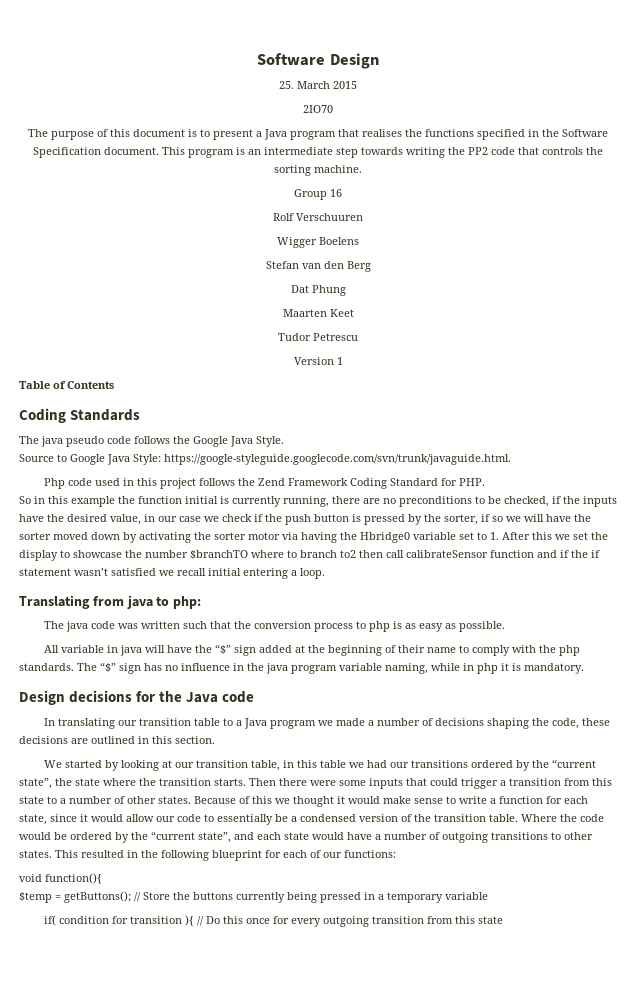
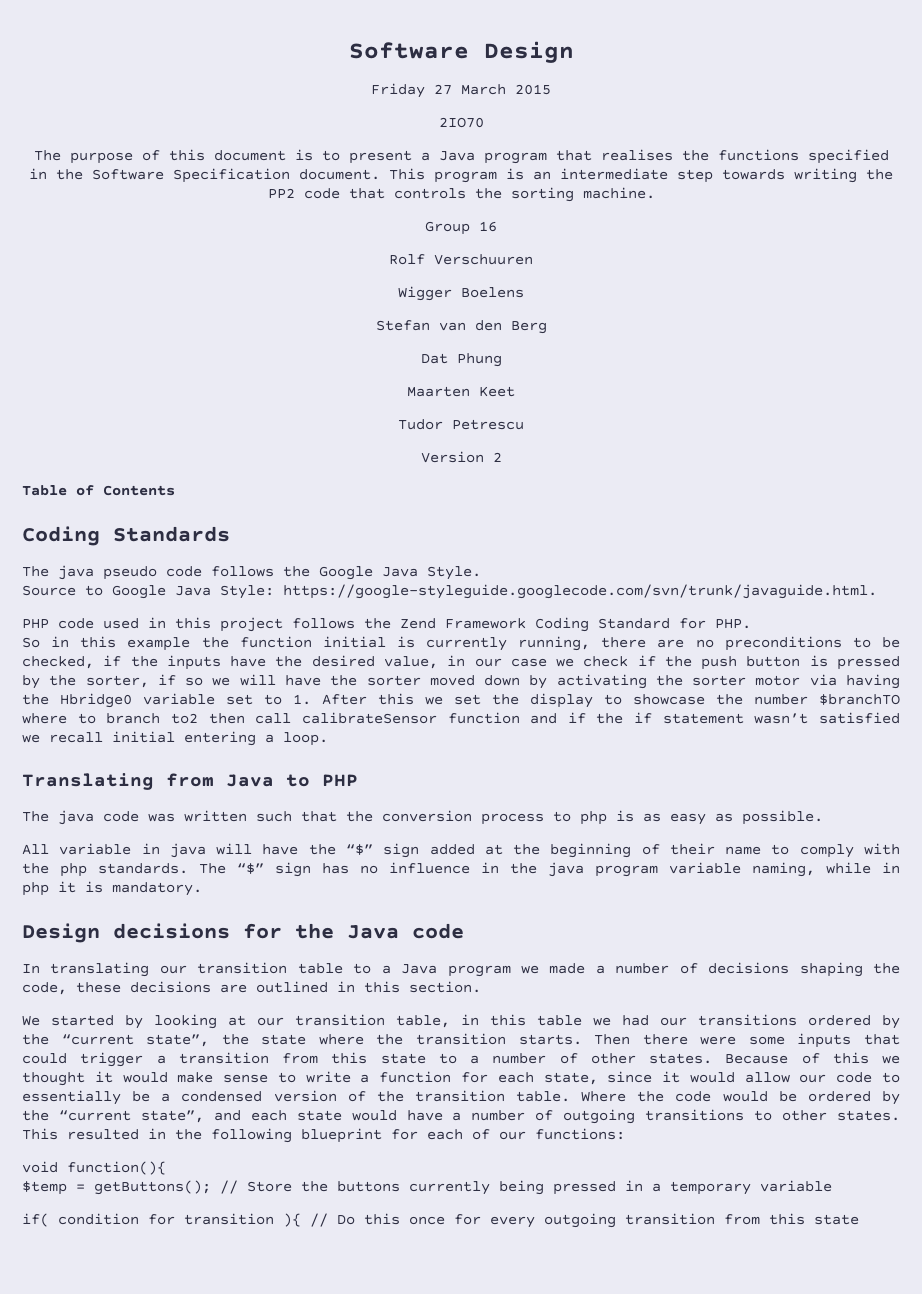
- 25. March 2015
+ Friday 27 March 2015
- Version 1
+ Version 2
- Php code used in this project follows the Zend Framework Coding Standard for PHP.
+ PHP code used in this project follows the Zend Framework Coding Standard for PHP.
- Translating from java to php:
+ Translating from Java to PHP

